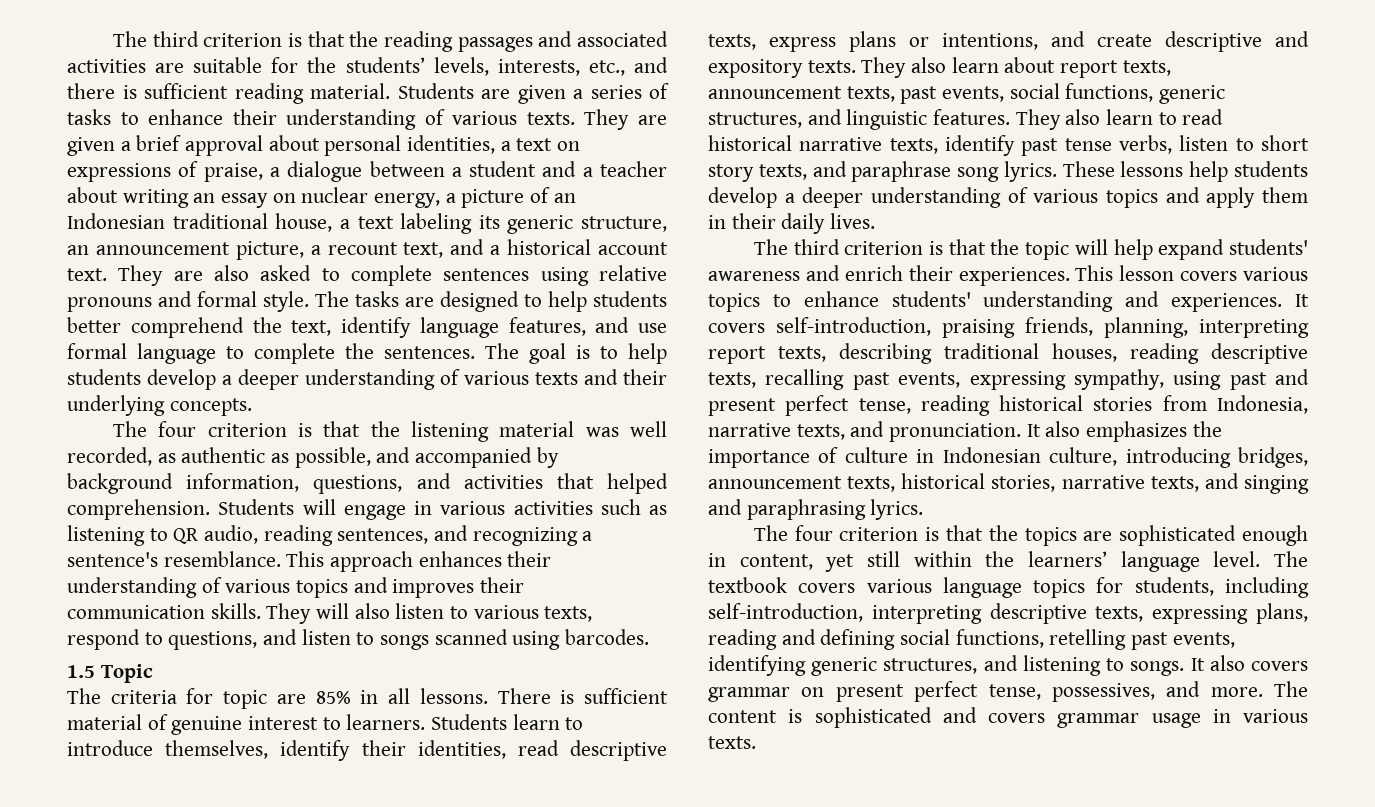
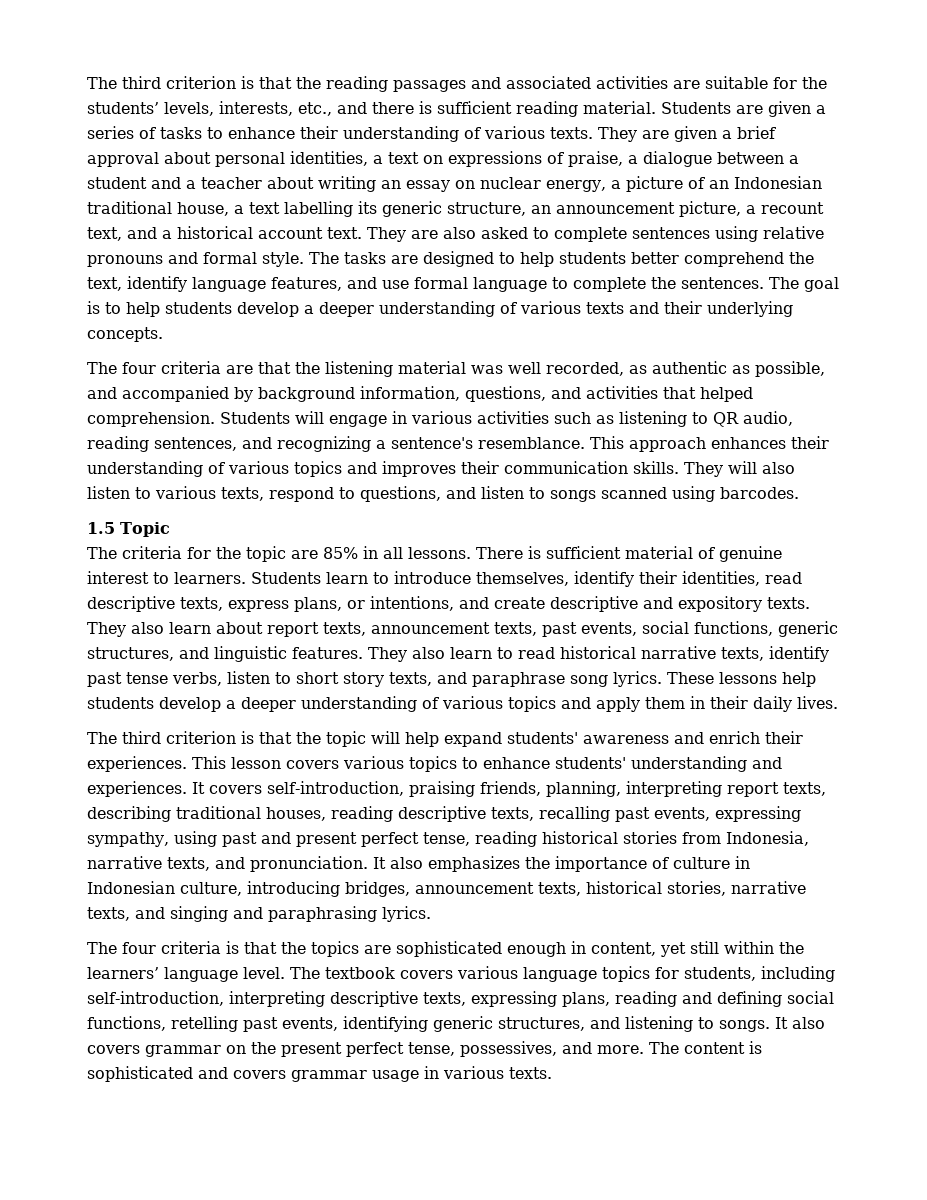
- They are given a brief approval about personal identities, a text on expressions of praise, a dialogue between a student and a teacher about writing an essay on nuclear energy, a picture of an Indonesian traditional house, a text labeling its generic structure, an announcement picture, a recount text, and a historical account text.
+ They are given a brief approval about personal identities, a text on expressions of praise, a dialogue between a student and a teacher about writing an essay on nuclear energy, a picture of an Indonesian traditional house, a text labelling its generic structure, an announcement picture, a recount text, and a historical account text.
- The four criterion is that the listening material was well recorded, as authentic as possible, and accompanied by background information, questions, and activities that helped comprehension.
+ The four criteria are that the listening material was well recorded, as authentic as possible, and accompanied by background information, questions, and activities that helped comprehension.
- The criteria for topic are 85% in all lessons.
+ The criteria for the topic are 85% in all lessons.
- Students learn to introduce themselves, identify their identities, read descriptive texts, express plans or intentions, and create descriptive and expository texts.
+ Students learn to introduce themselves, identify their identities, read descriptive texts, express plans, or intentions, and create descriptive and expository texts.
- The four criterion is that the topics are sophisticated enough in content, yet still within the learners’ language level.
+ The four criteria is that the topics are sophisticated enough in content, yet still within the learners’ language level.
- It also covers grammar on present perfect tense, possessives, and more.
+ It also covers grammar on the present perfect tense, possessives, and more.

